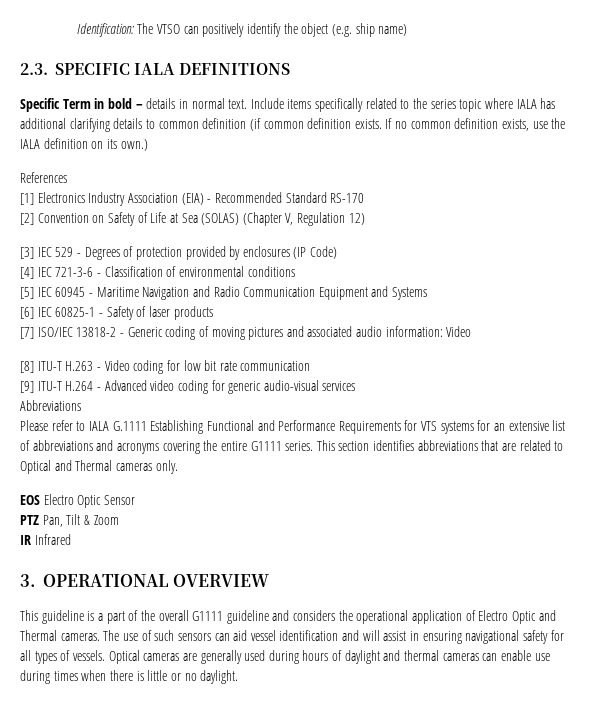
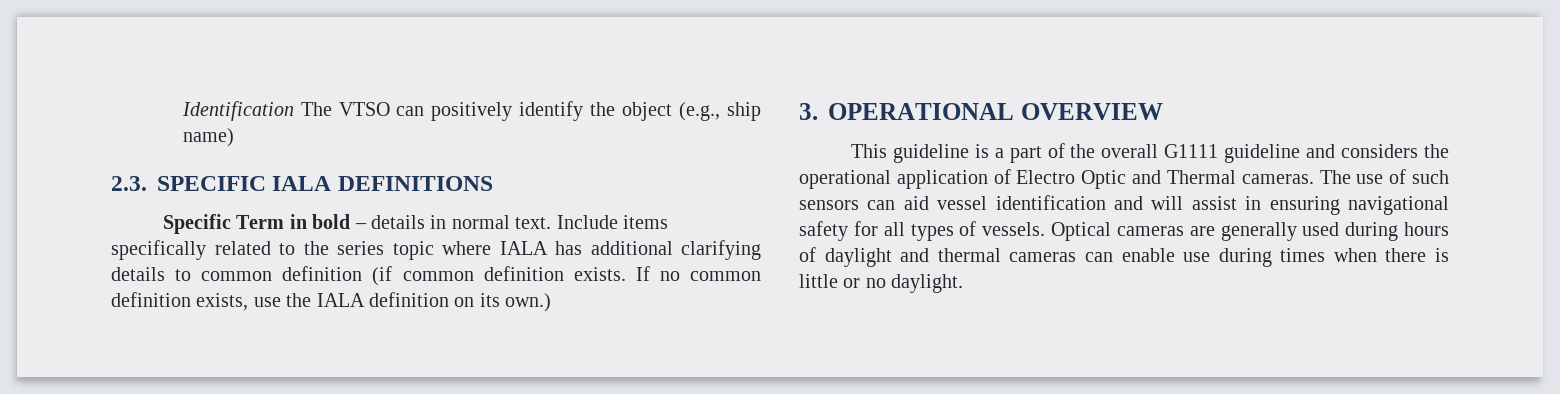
- Identification: The VTSO can positively identify the object (e.g. ship name)
+ Identification The VTSO can positively identify the object (e.g., ship name)
- References
- [1] Electronics Industry Association (EIA) - Recommended Standard RS-170
- [2] Convention on Safety of Life at Sea (SOLAS) (Chapter V, Regulation 12)
- [3] IEC 529 - Degrees of protection provided by enclosures (IP Code)
- [4] IEC 721-3-6 - Classification of environmental conditions
- [5] IEC 60945 - Maritime Navigation and Radio Communication Equipment and Systems
- [6] IEC 60825-1 - Safety of laser products
- [7] ISO/IEC 13818-2 - Generic coding of moving pictures and associated audio information: Video
- [8] ITU-T H.263 - Video coding for low bit rate communication
- [9] ITU-T H.264 - Advanced video coding for generic audio-visual services
- Abbreviations
- Please refer to IALA G.1111 Establishing Functional and Performance Requirements for VTS systems for an extensive list of abbreviations and acronyms covering the entire G1111 series. This section identifies abbreviations that are related to Optical and Thermal cameras only.
- EOS Electro Optic Sensor
- PTZ Pan, Tilt & Zoom
- IR Infrared

